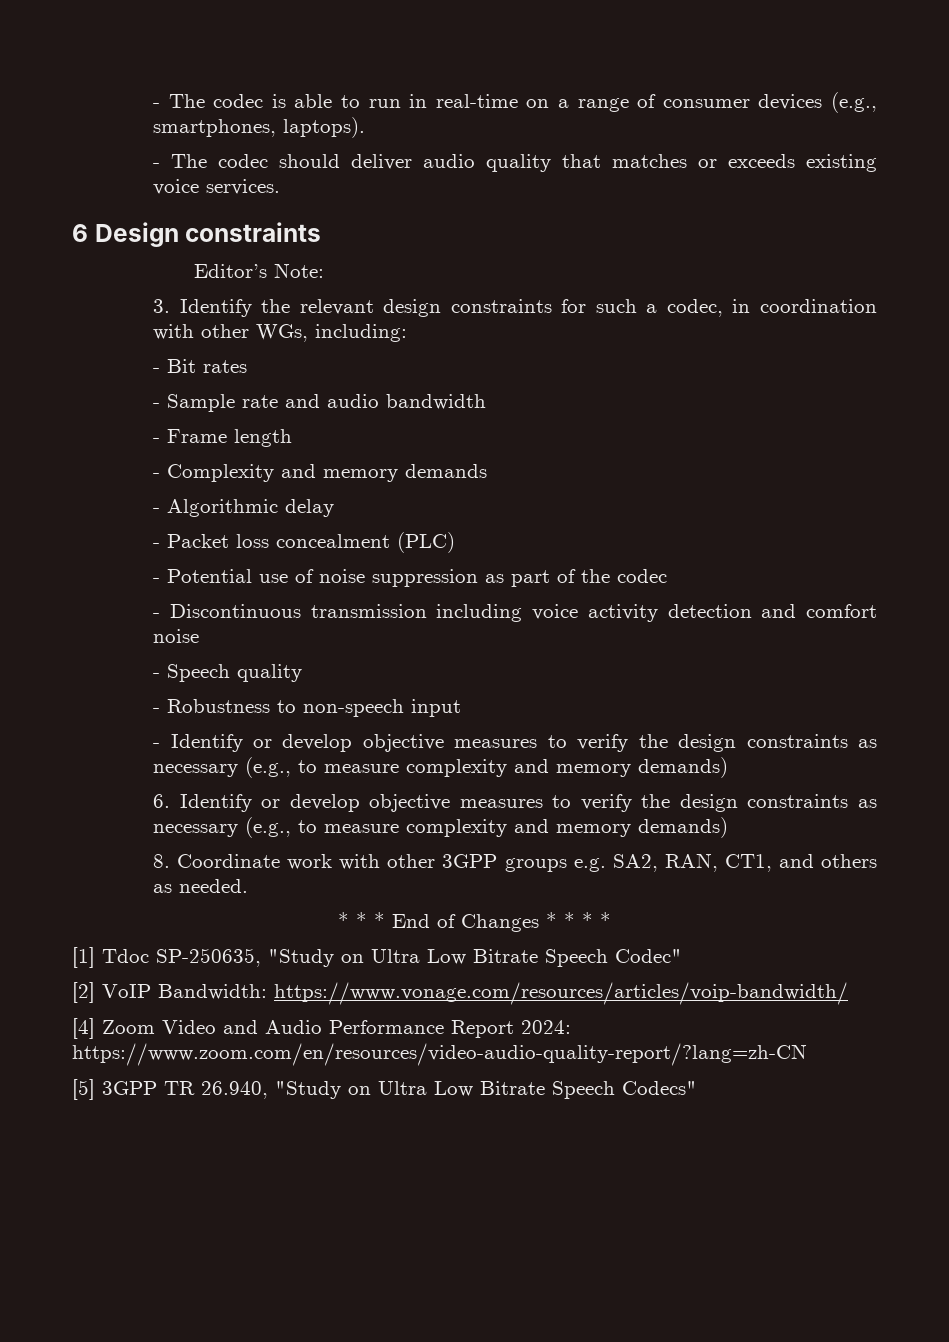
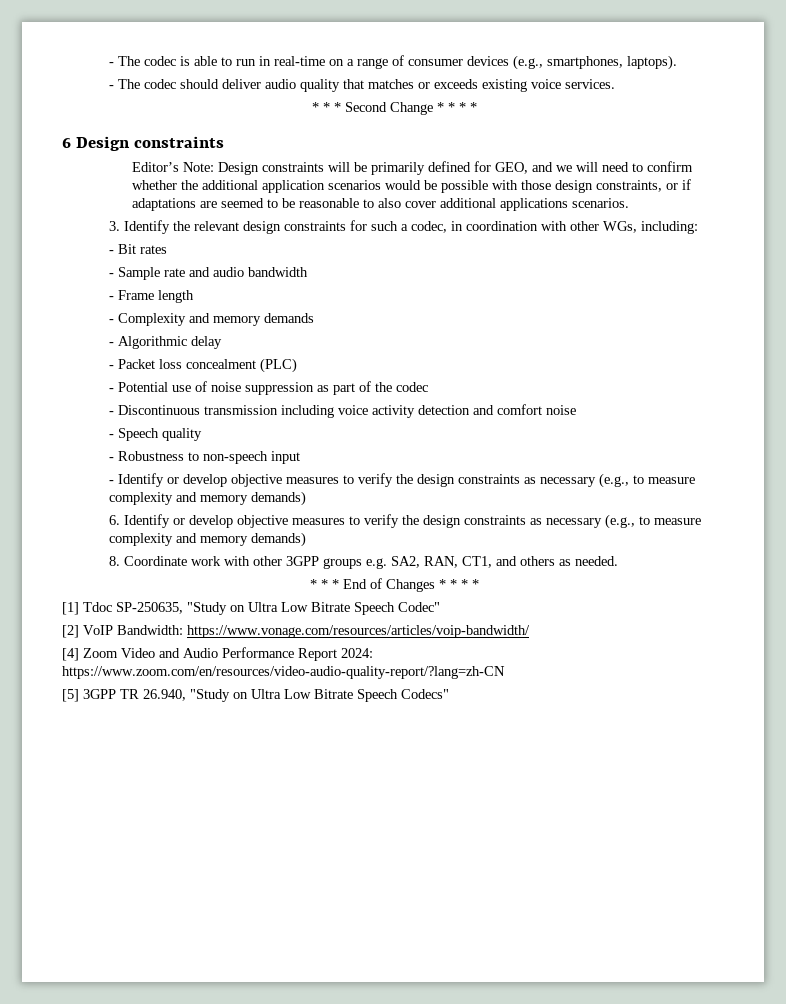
+ * * * Second Change * * * *
- Editor’s Note:
+ Editor’s Note: Design constraints will be primarily defined for GEO, and we will need to confirm whether the additional application scenarios would be possible with those design constraints, or if adaptations are seemed to be reasonable to also cover additional applications scenarios.

